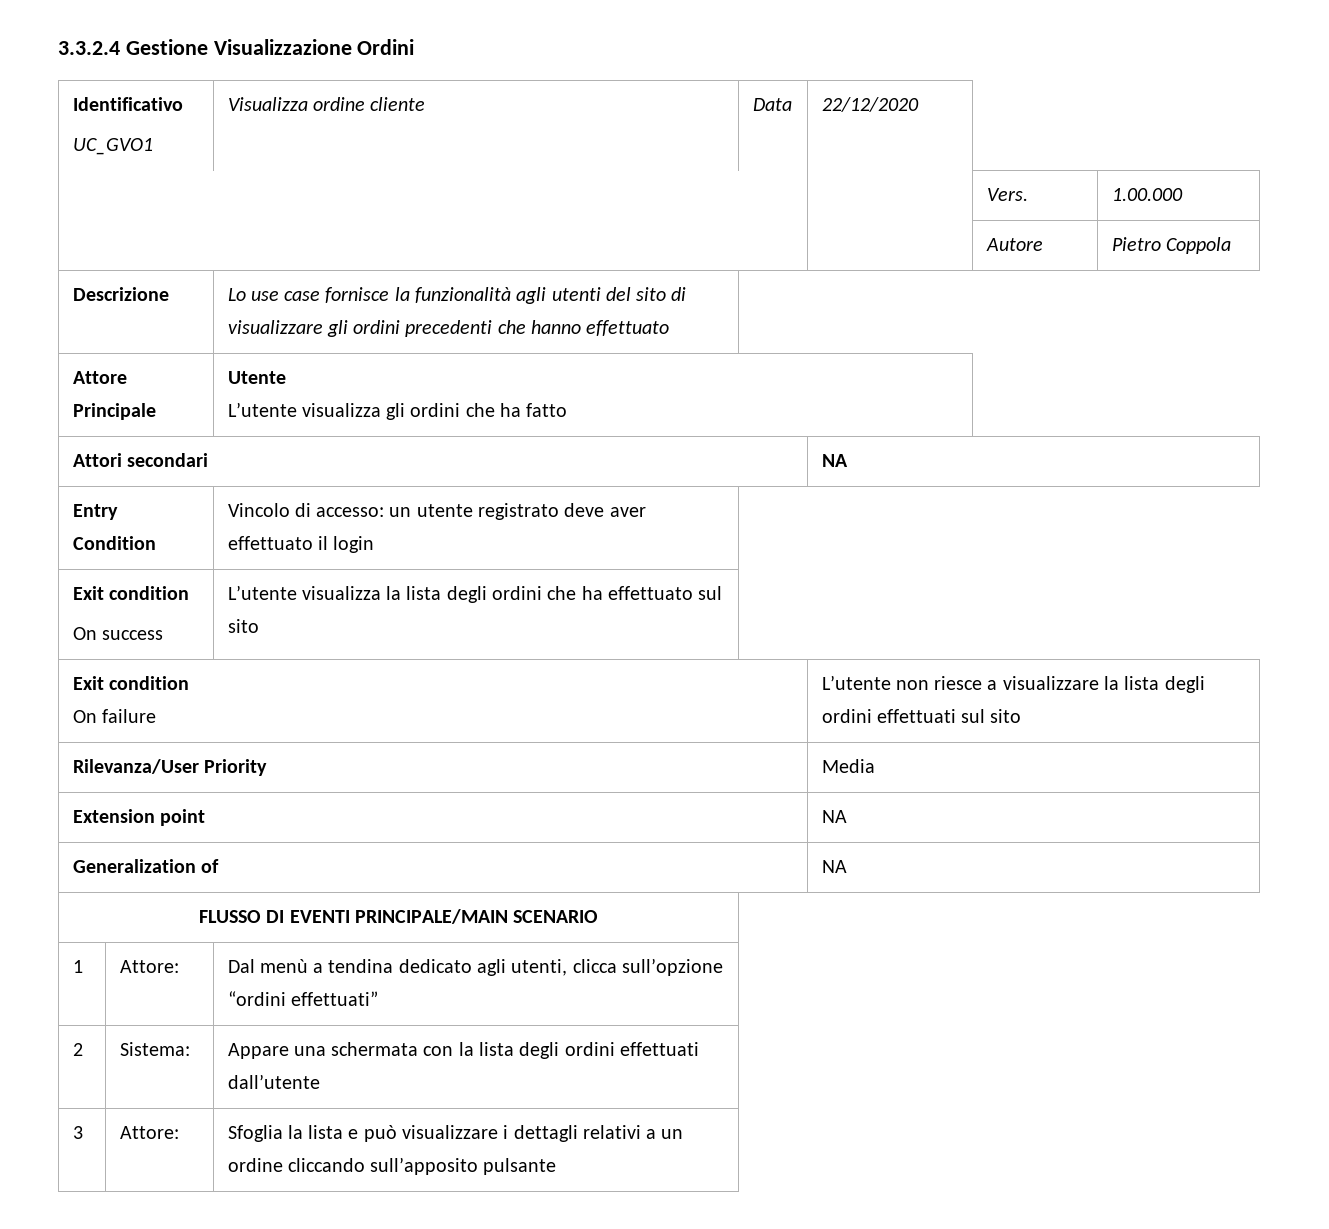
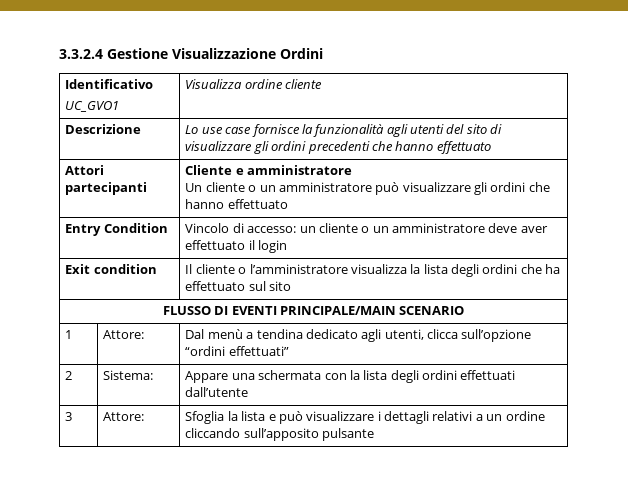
  Identificativo
- UC_GVO1 | Visualizza ordine cliente | Data | 22/12/2020
- | | Vers. | 1.00.000
- | | Autore | Pietro Coppola
+ UC_GVO1 | Visualizza ordine cliente
- Attore Principale | Utente
- L’utente visualizza gli ordini che ha fatto
- Attori secondari | NA
+ Attori partecipanti | Cliente e amministratore
+ Un cliente o un amministratore può visualizzare gli ordini che hanno effettuato
- Entry Condition | Vincolo di accesso: un utente registrato deve aver effettuato il login
- Exit condition
- On success | L’utente visualizza la lista degli ordini che ha effettuato sul sito
- Exit condition
- On failure | L’utente non riesce a visualizzare la lista degli ordini effettuati sul sito
- Rilevanza/User Priority | Media
- Extension point | NA
- Generalization of | NA
+ Entry Condition | Vincolo di accesso: un cliente o un amministratore deve aver effettuato il login
+ Exit condition | Il cliente o l’amministratore visualizza la lista degli ordini che ha effettuato sul sito

